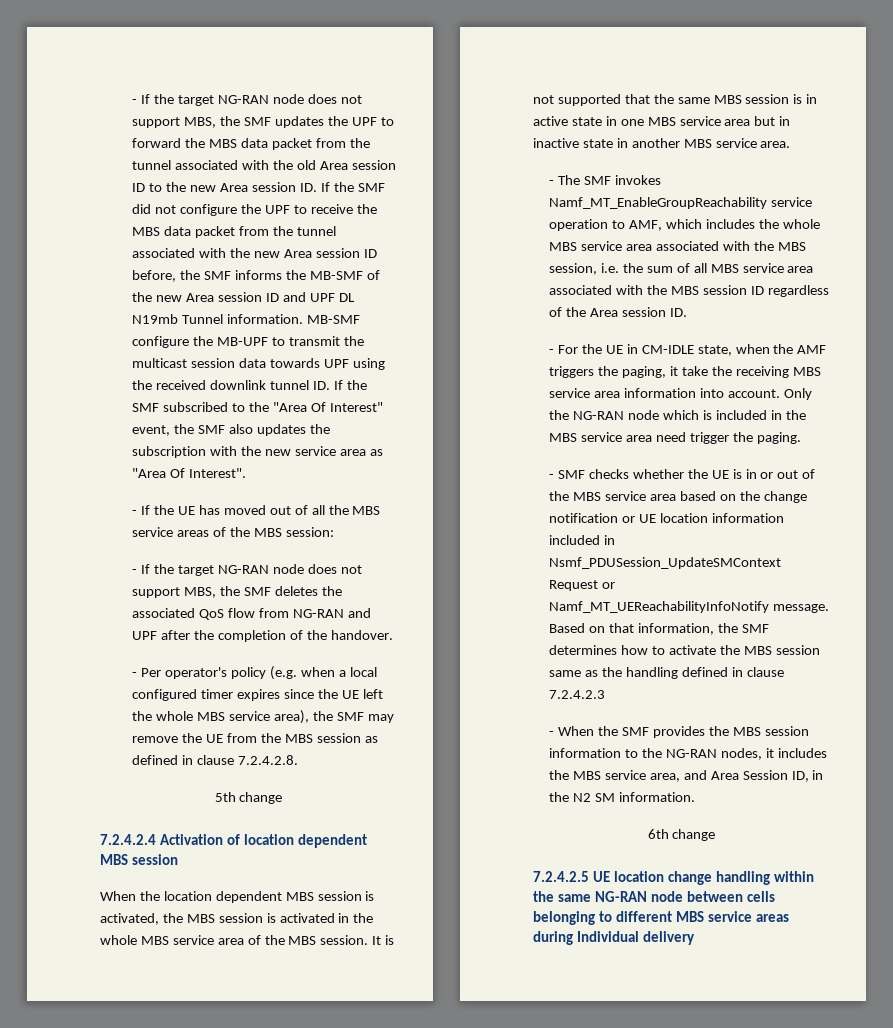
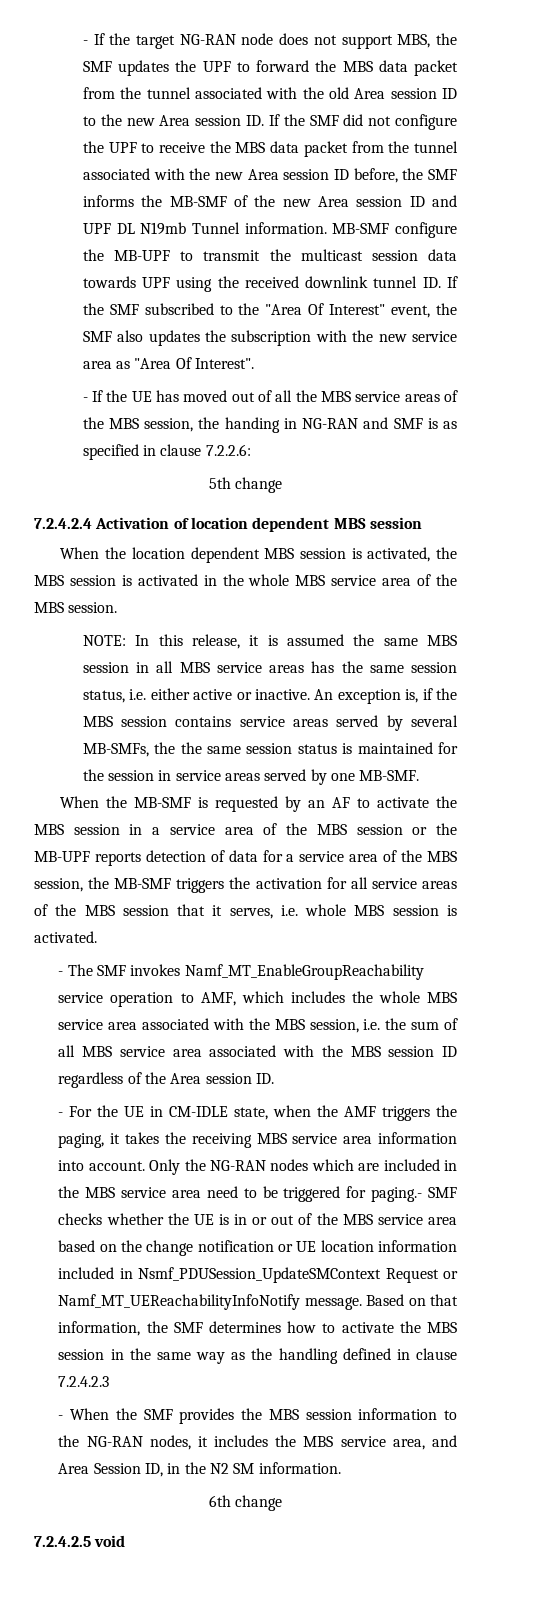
- - If the UE has moved out of all the MBS service areas of the MBS session:
- - If the target NG-RAN node does not support MBS, the SMF deletes the associated QoS flow from NG-RAN and UPF after the completion of the handover.
- - Per operator's policy (e.g. when a local configured timer expires since the UE left the whole MBS service area), the SMF may remove the UE from the MBS session as defined in clause 7.2.4.2.8.
+ - If the UE has moved out of all the MBS service areas of the MBS session, the handing in NG-RAN and SMF is as specified in clause 7.2.2.6:
- When the location dependent MBS session is activated, the MBS session is activated in the whole MBS service area of the MBS session. It is not supported that the same MBS session is in active state in one MBS service area but in inactive state in another MBS service area.
+ When the location dependent MBS session is activated, the MBS session is activated in the whole MBS service area of the MBS session.
+ NOTE: In this release, it is assumed the same MBS session in all MBS service areas has the same session status, i.e. either active or inactive. An exception is, if the MBS session contains service areas served by several MB-SMFs, the the same session status is maintained for the session in service areas served by one MB-SMF.
+ When the MB-SMF is requested by an AF to activate the MBS session in a service area of the MBS session or the MB-UPF reports detection of data for a service area of the MBS session, the MB-SMF triggers the activation for all service areas of the MBS session that it serves, i.e. whole MBS session is activated.
- - For the UE in CM-IDLE state, when the AMF triggers the paging, it take the receiving MBS service area information into account.
+ - For the UE in CM-IDLE state, when the AMF triggers the paging, it takes the receiving MBS service area information into account.
- Only the NG-RAN node which is included in the MBS service area need trigger the paging.
- - SMF checks whether the UE is in or out of the MBS service area based on the change notification or UE location information included in Nsmf_PDUSession_UpdateSMContext Request or Namf_MT_UEReachabilityInfoNotify message.
+ Only the NG-RAN nodes which are included in the MBS service area need to be triggered for paging.- SMF checks whether the UE is in or out of the MBS service area based on the change notification or UE location information included in Nsmf_PDUSession_UpdateSMContext Request or Namf_MT_UEReachabilityInfoNotify message.
- Based on that information, the SMF determines how to activate the MBS session same as the handling defined in clause 7.2.4.2.3
+ Based on that information, the SMF determines how to activate the MBS session in the same way as the handling defined in clause 7.2.4.2.3
- 7.2.4.2.5 UE location change handling within the same NG-RAN node between cells belonging to different MBS service areas during Individual delivery
+ 7.2.4.2.5 void

